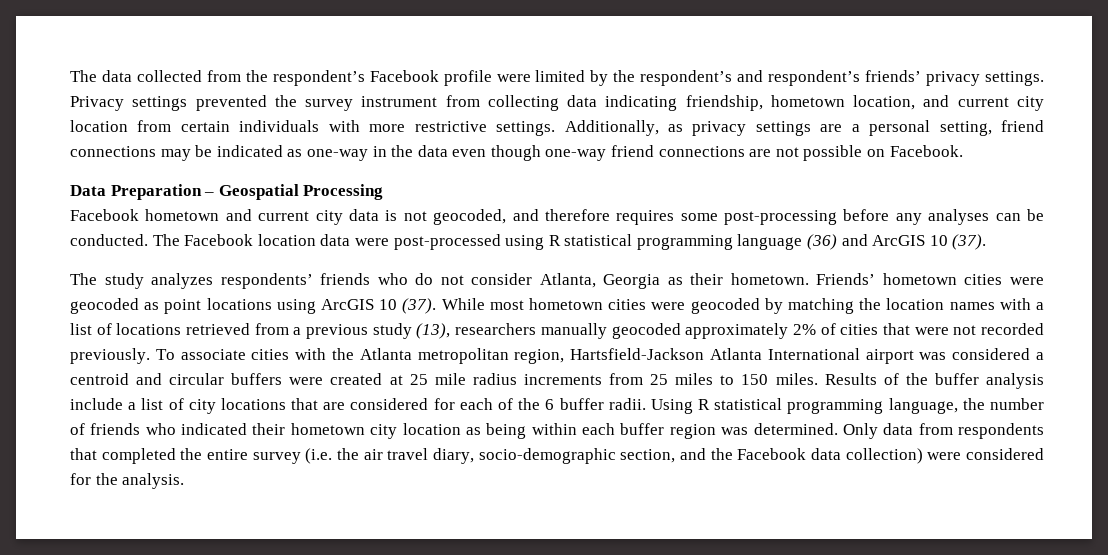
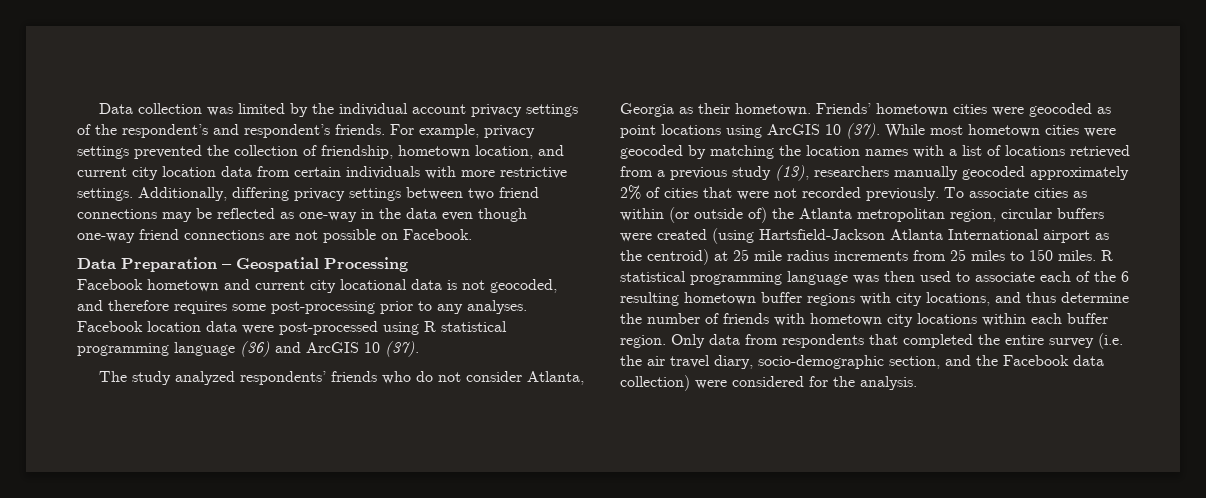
- The data collected from the respondent’s Facebook profile were limited by the respondent’s and respondent’s friends’ privacy settings. Privacy settings prevented the survey instrument from collecting data indicating friendship, hometown location, and current city location from certain individuals with more restrictive settings.
+ Data collection was limited by the individual account privacy settings of the respondent’s and respondent’s friends. For example, privacy settings prevented the collection of friendship, hometown location, and current city location data from certain individuals with more restrictive settings.
- Additionally, as privacy settings are a personal setting, friend connections may be indicated as one-way in the data even though one-way friend connections are not possible on Facebook.
+ Additionally, differing privacy settings between two friend connections may be reflected as one-way in the data even though one-way friend connections are not possible on Facebook.
- Facebook hometown and current city data is not geocoded, and therefore requires some post-processing before any analyses can be conducted. The Facebook location data were post-processed using R statistical programming language (36) and ArcGIS 10 (37).
+ Facebook hometown and current city locational data is not geocoded, and therefore requires some post-processing prior to any analyses. Facebook location data were post-processed using R statistical programming language (36) and ArcGIS 10 (37).
- The study analyzes respondents’ friends who do not consider Atlanta, Georgia as their hometown.
+ The study analyzed respondents’ friends who do not consider Atlanta, Georgia as their hometown.
- To associate cities with the Atlanta metropolitan region, Hartsfield-Jackson Atlanta International airport was considered a centroid and circular buffers were created at 25 mile radius increments from 25 miles to 150 miles.
+ To associate cities as within (or outside of) the Atlanta metropolitan region, circular buffers were created (using Hartsfield-Jackson Atlanta International airport as the centroid) at 25 mile radius increments from 25 miles to 150 miles.
- Results of the buffer analysis include a list of city locations that are considered for each of the 6 buffer radii. Using R statistical programming language, the number of friends who indicated their hometown city location as being within each buffer region was determined.
+ R statistical programming language was then used to associate each of the 6 resulting hometown buffer regions with city locations, and thus determine the number of friends with hometown city locations within each buffer region.

